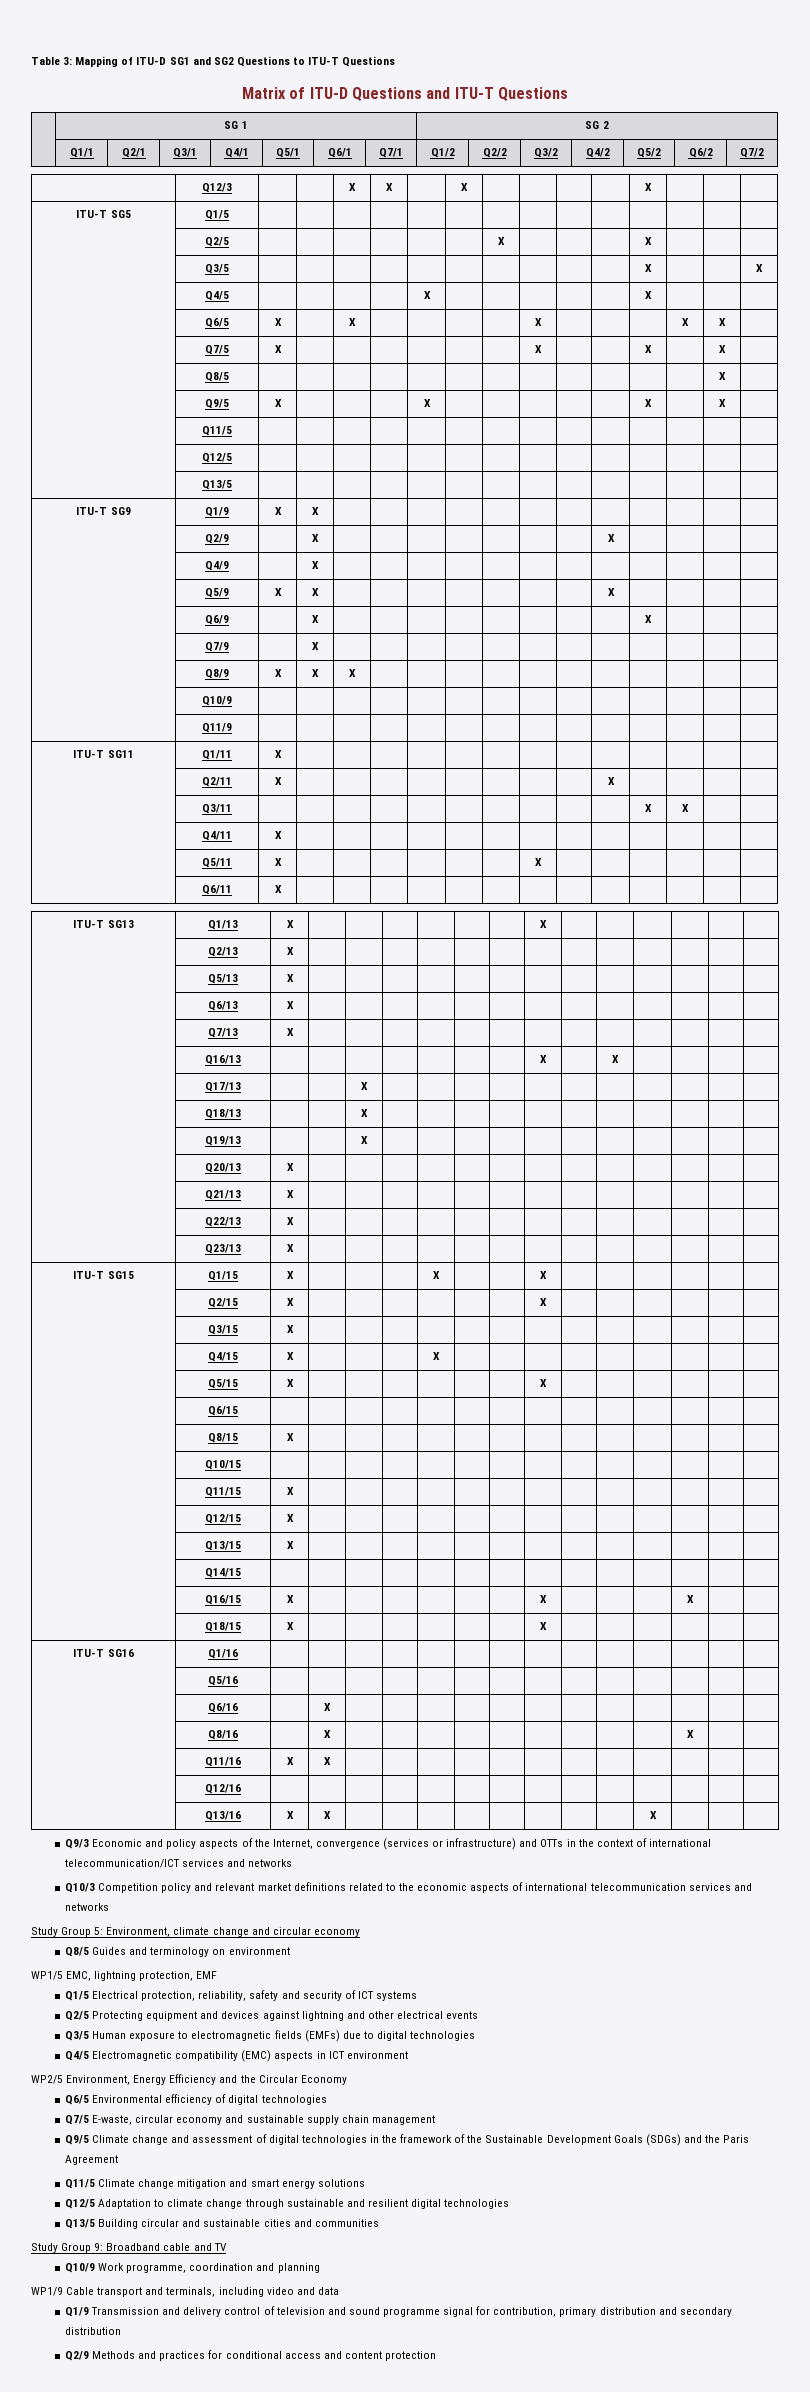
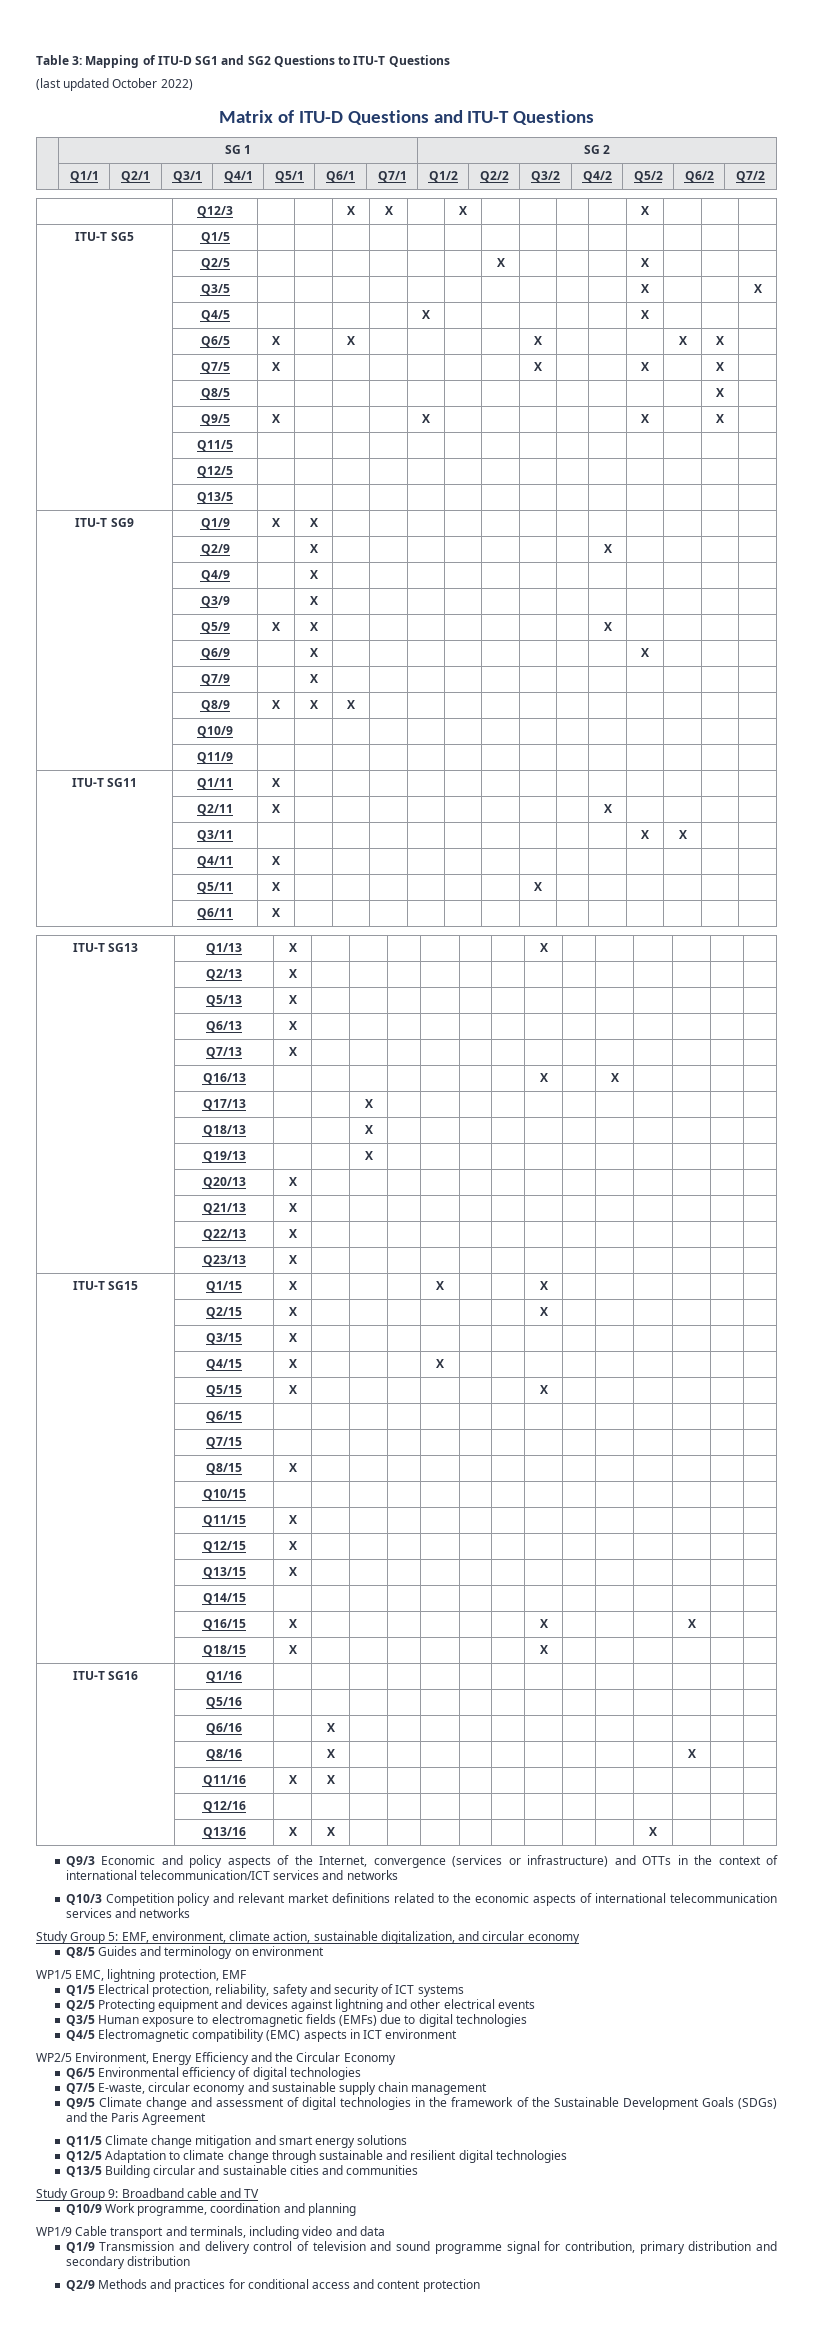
+ (last updated October 2022)
+ | Q3/9 | | X | | | | | | | | | | | |
+ | Q7/15 | | | | | | | | | | | | | |
- Study Group 5: Environment, climate change and circular economy
+ Study Group 5: EMF, environment, climate action, sustainable digitalization, and circular economy

